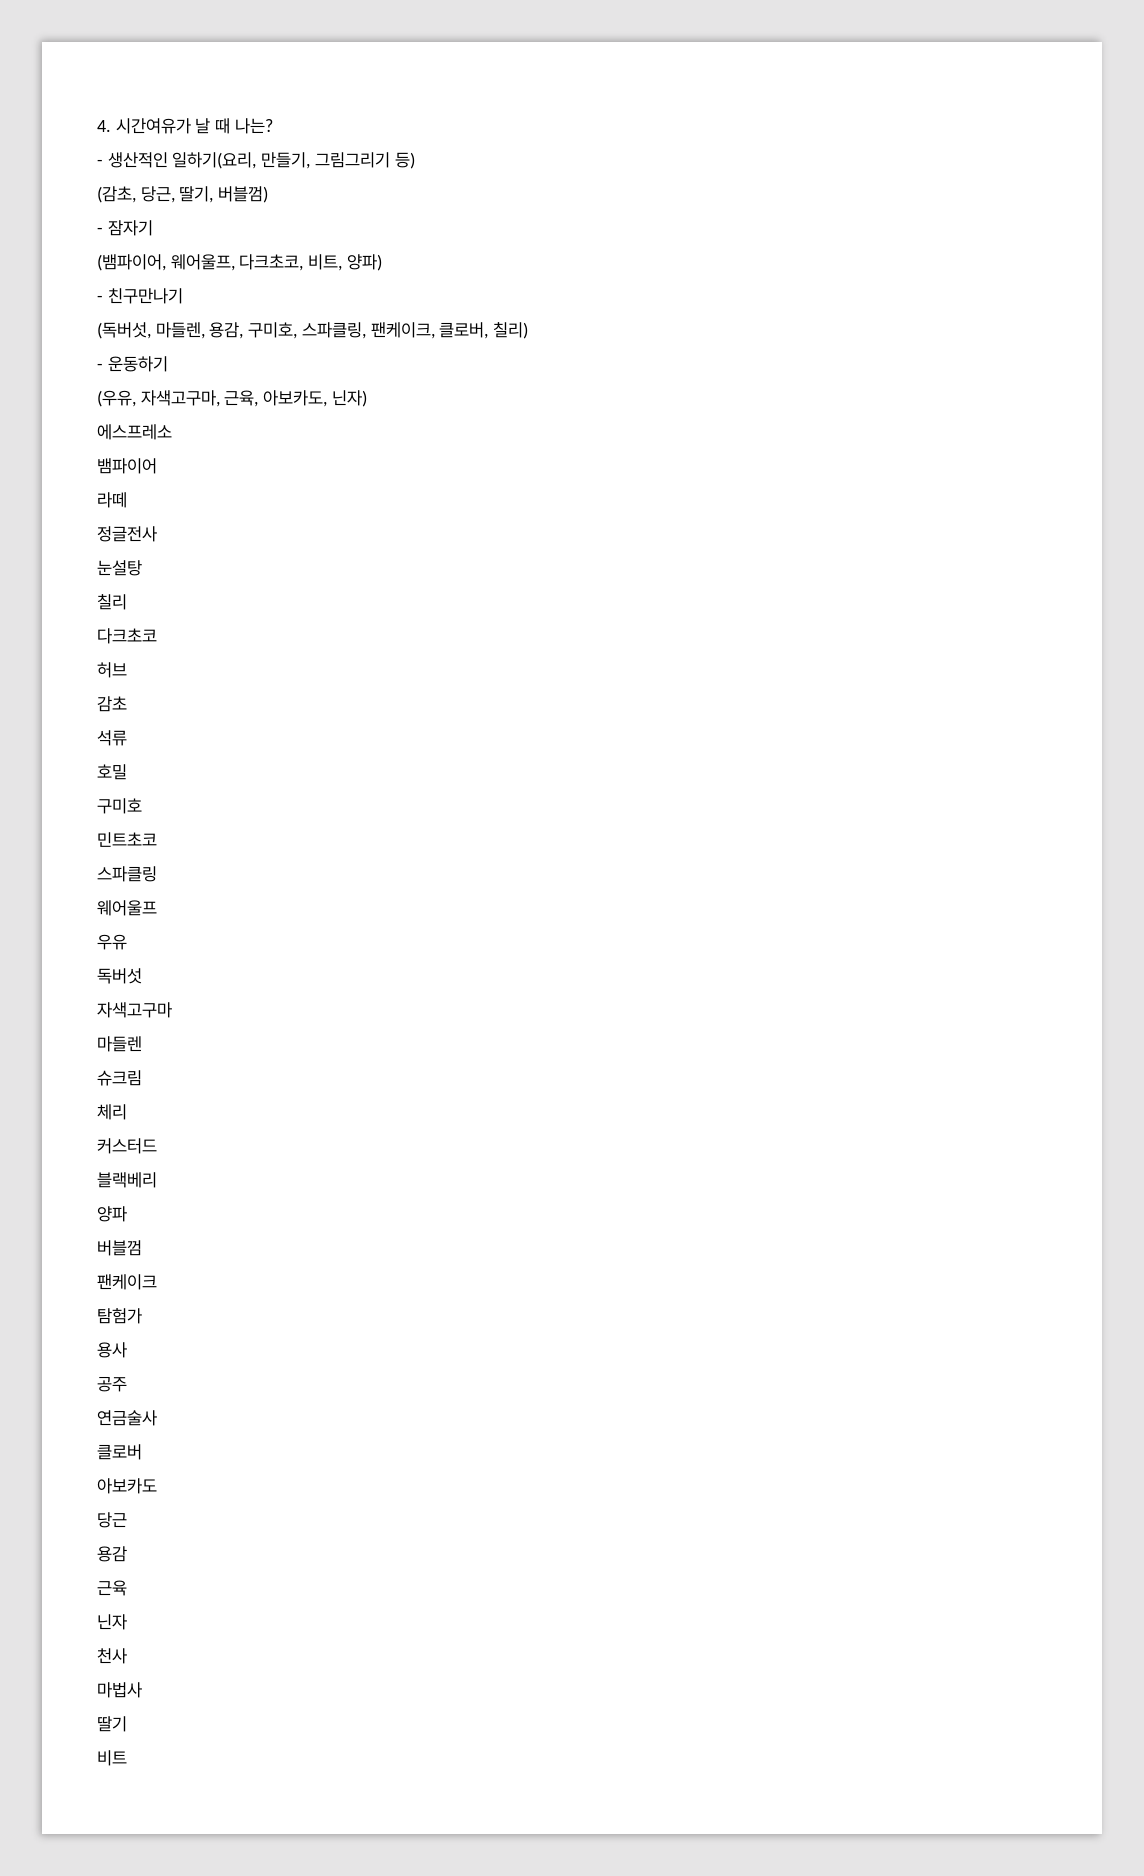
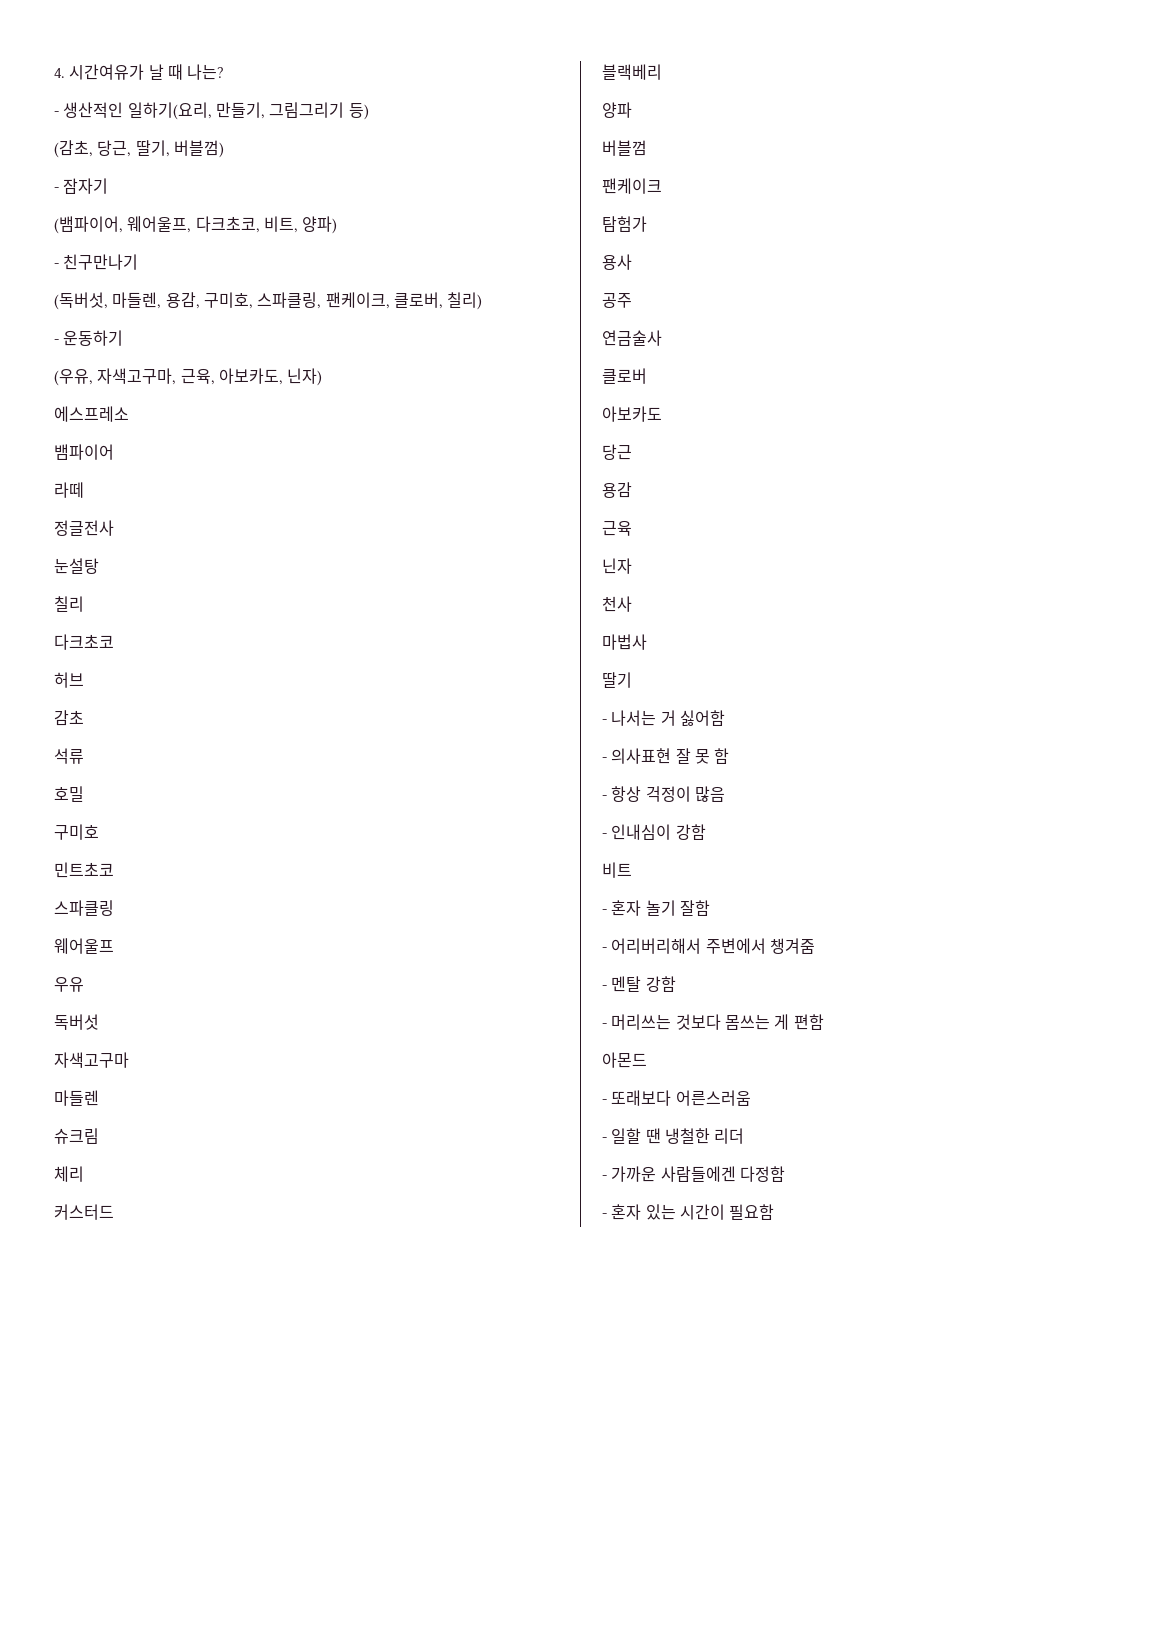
+ - 나서는 거 싫어함
+ - 의사표현 잘 못 함
+ - 항상 걱정이 많음
+ - 인내심이 강함
  비트
+ - 혼자 놀기 잘함
+ - 어리버리해서 주변에서 챙겨줌
+ - 멘탈 강함
+ - 머리쓰는 것보다 몸쓰는 게 편함
+ 아몬드
+ - 또래보다 어른스러움
+ - 일할 땐 냉철한 리더
+ - 가까운 사람들에겐 다정함
+ - 혼자 있는 시간이 필요함

